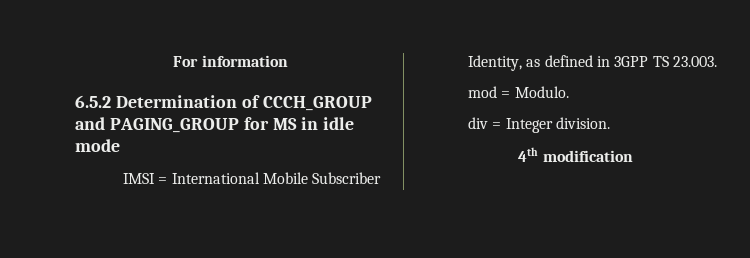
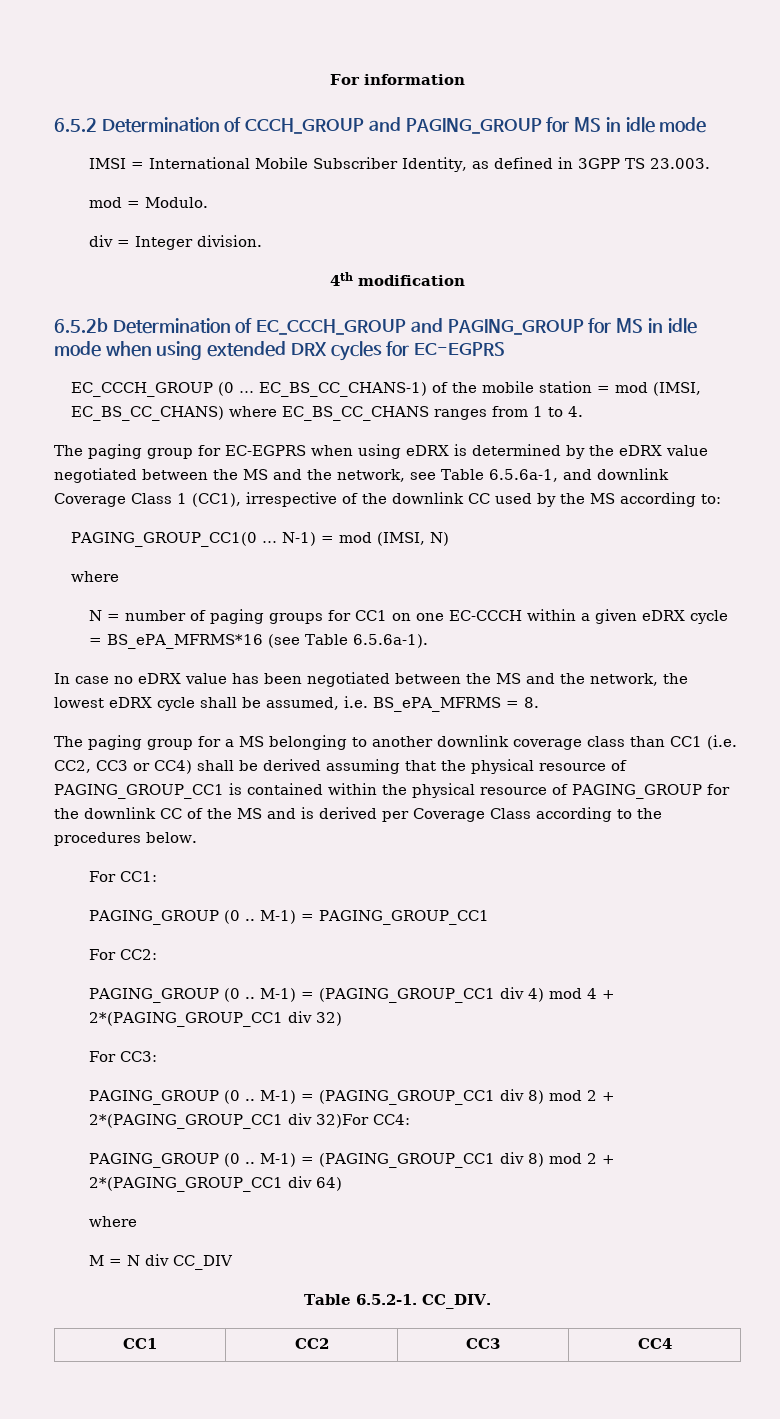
+ 6.5.2b Determination of EC_CCCH_GROUP and PAGING_GROUP for MS in idle mode when using extended DRX cycles for EC-EGPRS
+ EC_CCCH_GROUP (0 … EC_BS_CC_CHANS-1) of the mobile station = mod (IMSI, EC_BS_CC_CHANS) where EC_BS_CC_CHANS ranges from 1 to 4.
+ The paging group for EC-EGPRS when using eDRX is determined by the eDRX value negotiated between the MS and the network, see Table 6.5.6a-1, and downlink Coverage Class 1 (CC1), irrespective of the downlink CC used by the MS according to:
+ PAGING_GROUP_CC1(0 … N-1) = mod (IMSI, N)
+ where
+ N = number of paging groups for CC1 on one EC-CCCH within a given eDRX cycle = BS_ePA_MFRMS*16 (see Table 6.5.6a-1).
+ In case no eDRX value has been negotiated between the MS and the network, the lowest eDRX cycle shall be assumed, i.e. BS_ePA_MFRMS = 8.
+ The paging group for a MS belonging to another downlink coverage class than CC1 (i.e. CC2, CC3 or CC4) shall be derived assuming that the physical resource of PAGING_GROUP_CC1 is contained within the physical resource of PAGING_GROUP for the downlink CC of the MS and is derived per Coverage Class according to the procedures below.
+ For CC1:
+ PAGING_GROUP (0 .. M-1) = PAGING_GROUP_CC1
+ For CC2:
+ PAGING_GROUP (0 .. M-1) = (PAGING_GROUP_CC1 div 4) mod 4 + 2*(PAGING_GROUP_CC1 div 32)
+ For CC3:
+ PAGING_GROUP (0 .. M-1) = (PAGING_GROUP_CC1 div 8) mod 2 + 2*(PAGING_GROUP_CC1 div 32)For CC4:
+ PAGING_GROUP (0 .. M-1) = (PAGING_GROUP_CC1 div 8) mod 2 + 2*(PAGING_GROUP_CC1 div 64)
+ where
+ M = N div CC_DIV
+ Table 6.5.2-1. CC_DIV.
+ CC1 | CC2 | CC3 | CC4

